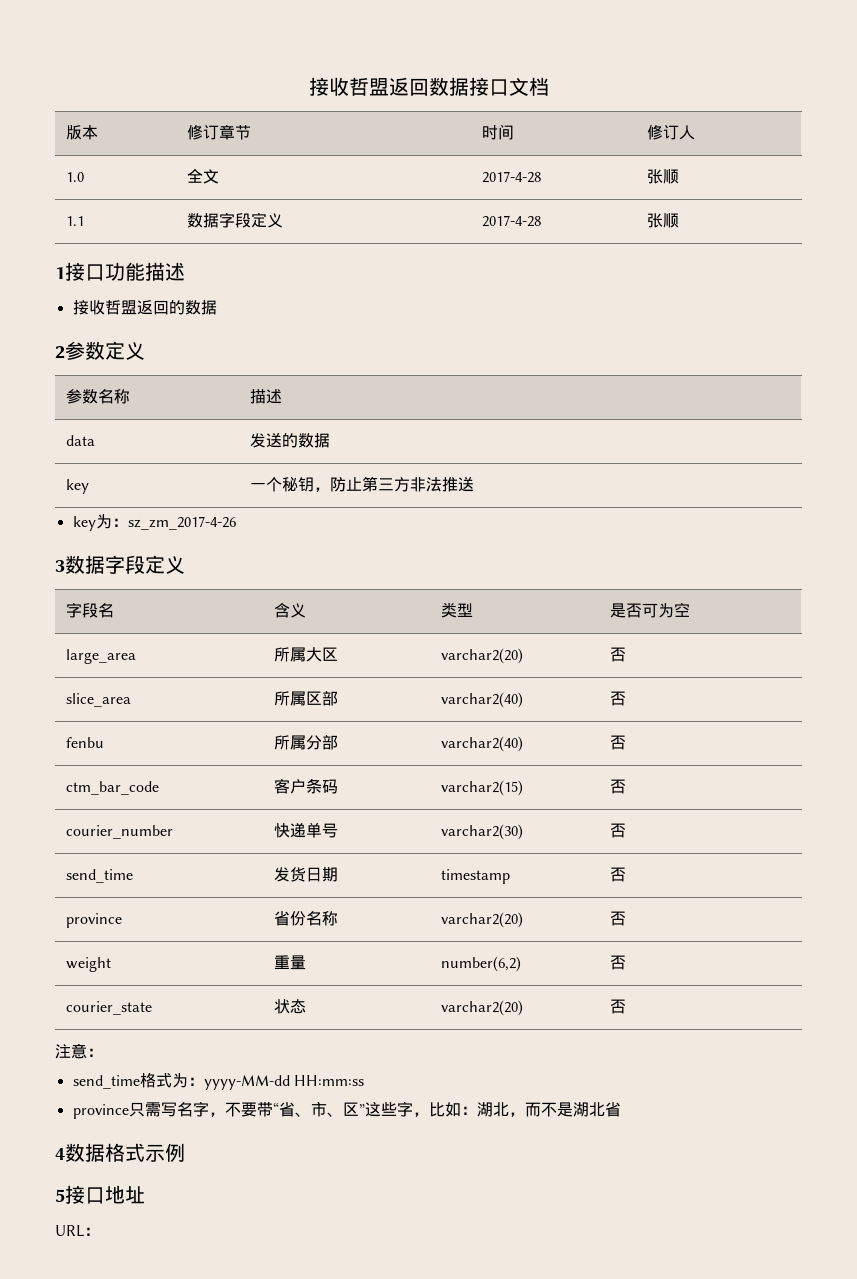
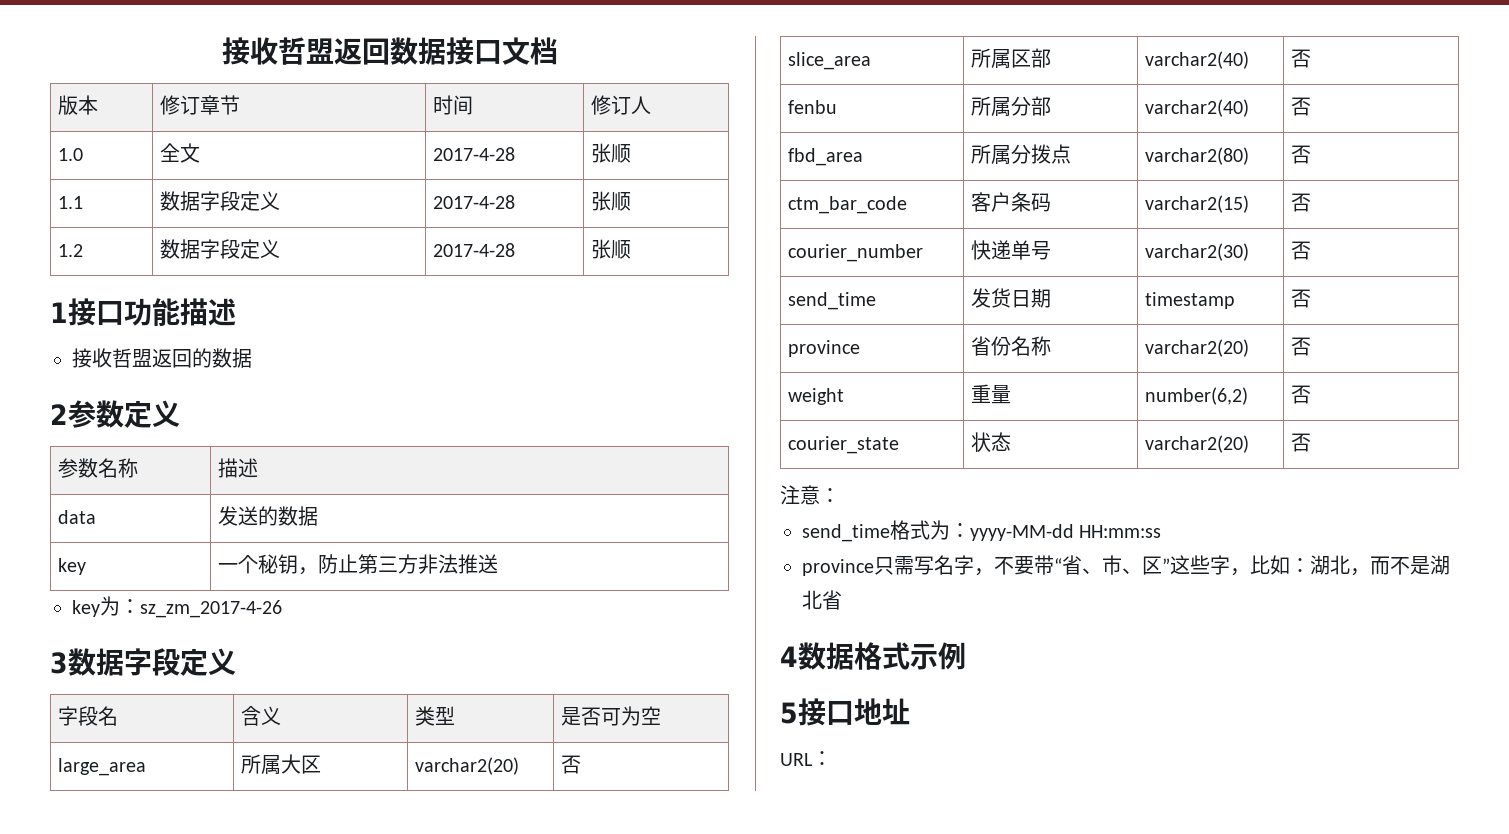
+ 1.2 | 数据字段定义 | 2017-4-28 | 张顺
+ fbd_area | 所属分拨点 | varchar2(80) | 否

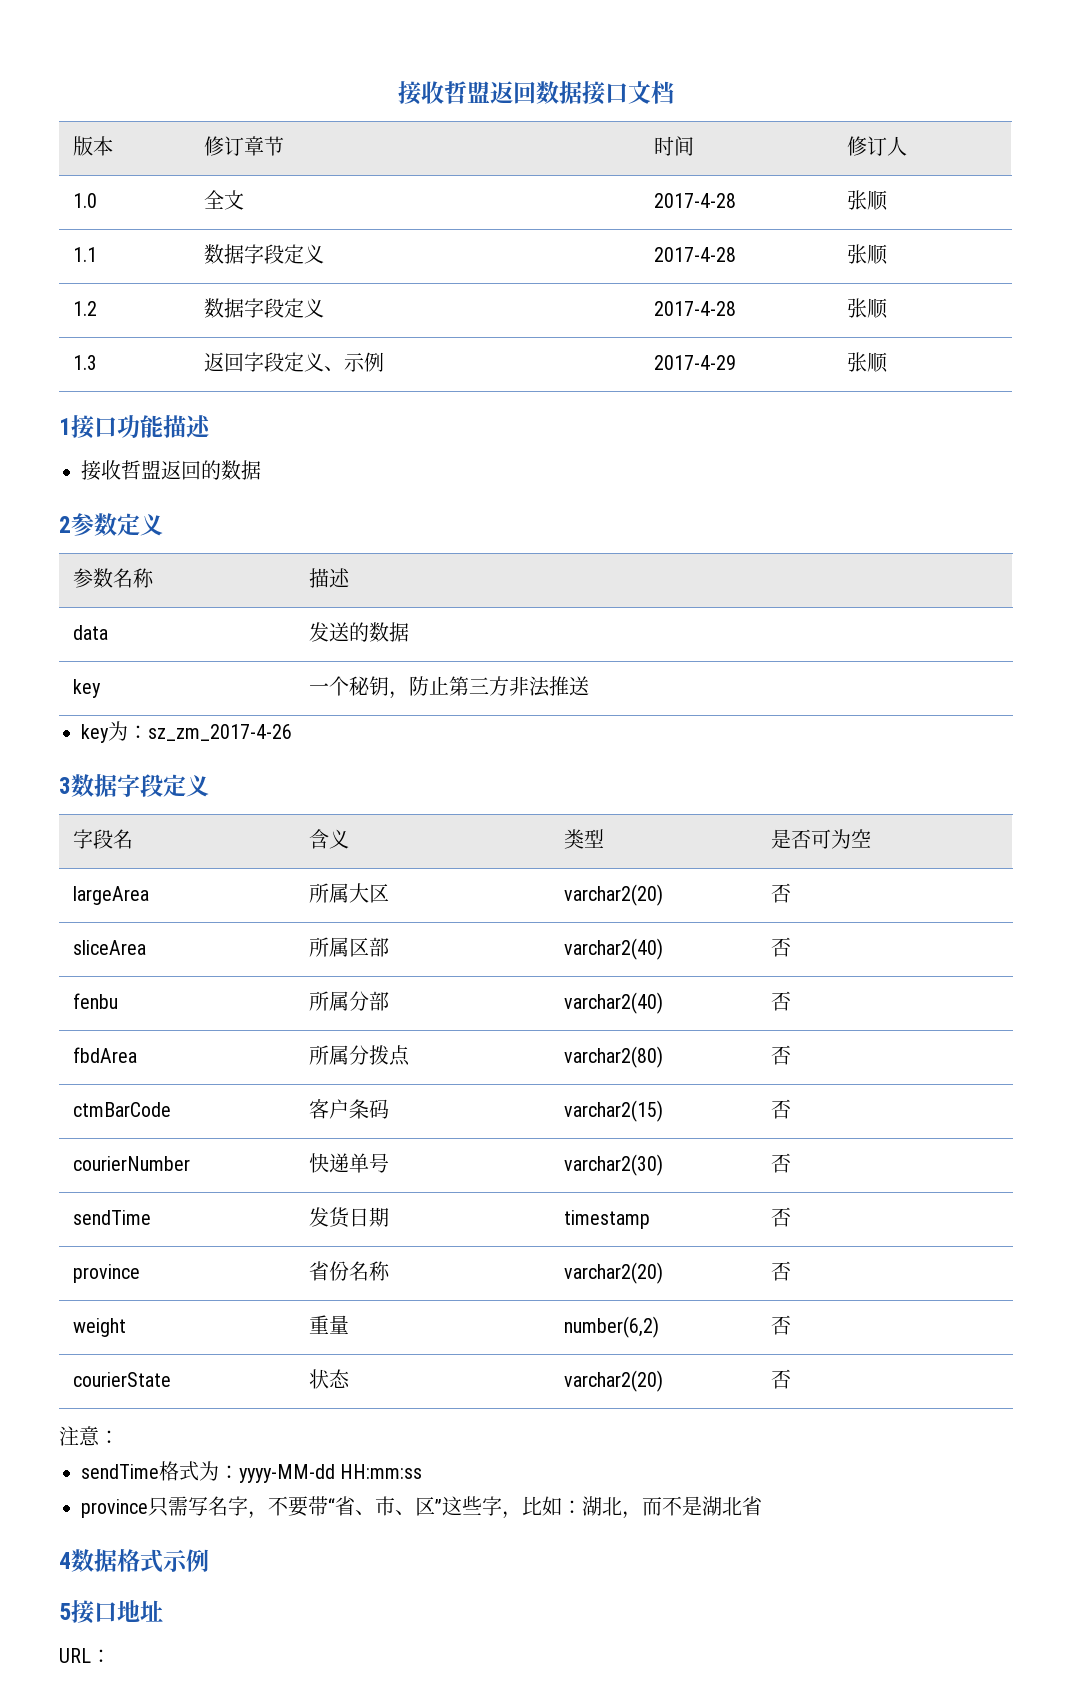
+ 1.3 | 返回字段定义、示例 | 2017-4-29 | 张顺
- large_area | 所属大区 | varchar2(20) | 否
+ largeArea | 所属大区 | varchar2(20) | 否
- slice_area | 所属区部 | varchar2(40) | 否
+ sliceArea | 所属区部 | varchar2(40) | 否
- fbd_area | 所属分拨点 | varchar2(80) | 否
+ fbdArea | 所属分拨点 | varchar2(80) | 否
- ctm_bar_code | 客户条码 | varchar2(15) | 否
+ ctmBarCode | 客户条码 | varchar2(15) | 否
- courier_number | 快递单号 | varchar2(30) | 否
+ courierNumber | 快递单号 | varchar2(30) | 否
- send_time | 发货日期 | timestamp | 否
+ sendTime | 发货日期 | timestamp | 否
- courier_state | 状态 | varchar2(20) | 否
+ courierState | 状态 | varchar2(20) | 否
- send_time格式为：yyyy-MM-dd HH:mm:ss
+ sendTime格式为：yyyy-MM-dd HH:mm:ss

